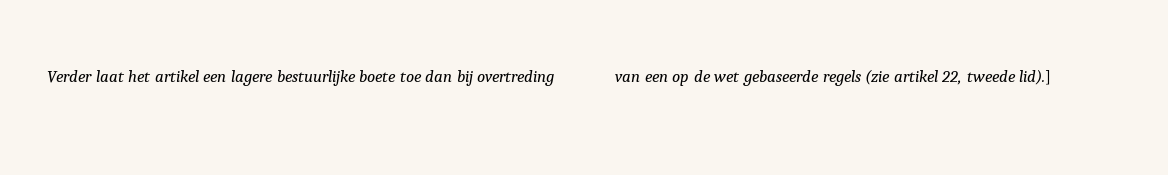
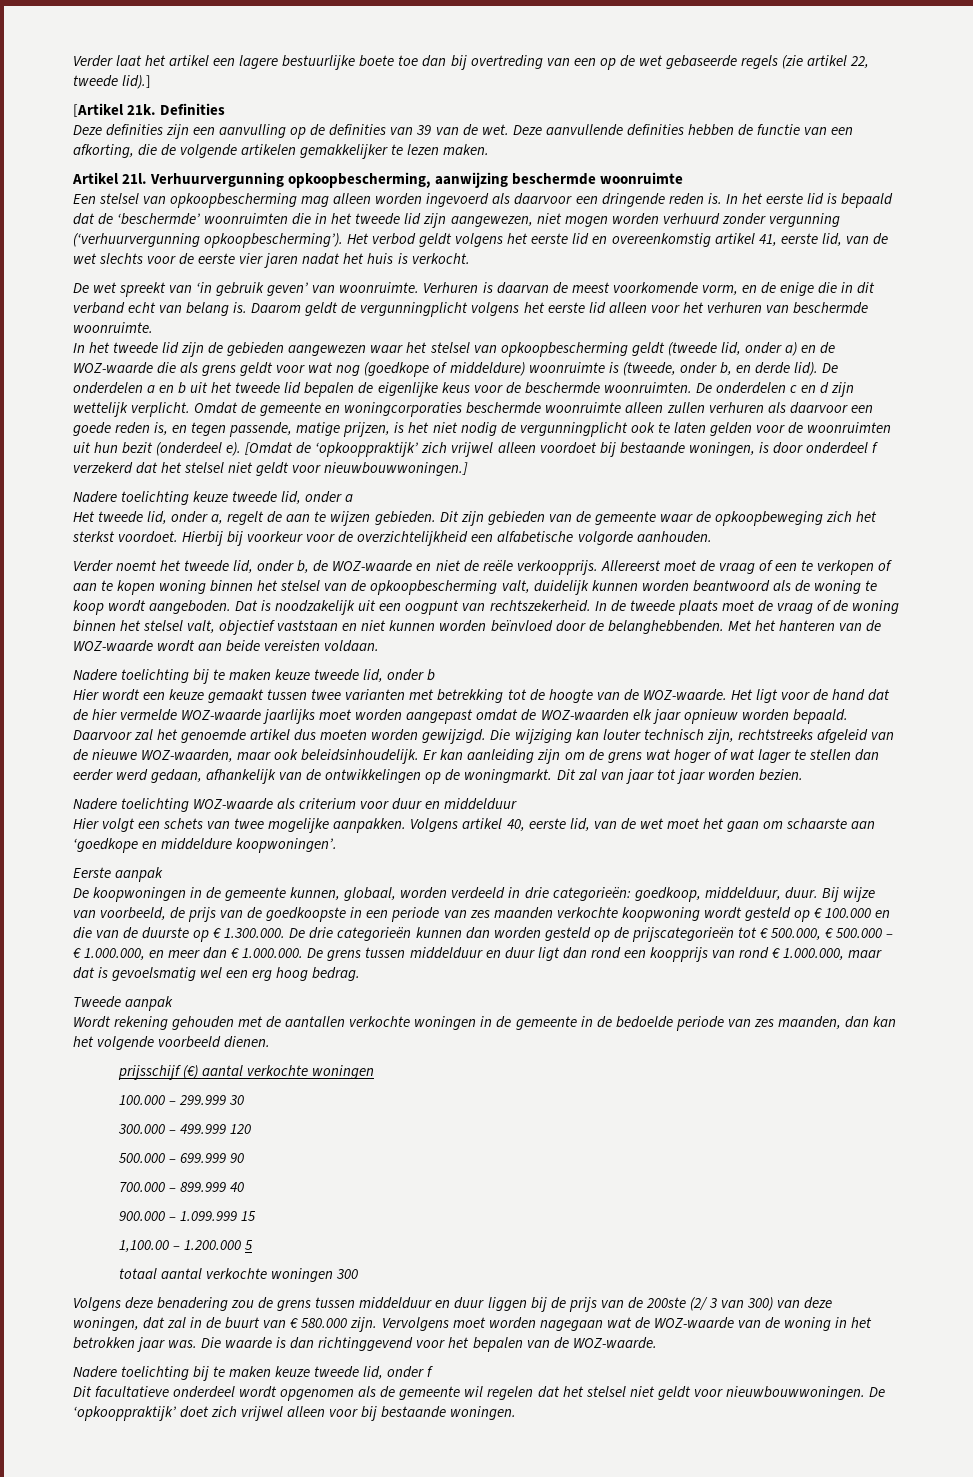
+ [Artikel 21k. Definities
+ Deze definities zijn een aanvulling op de definities van 39 van de wet. Deze aanvullende definities hebben de functie van een afkorting, die de volgende artikelen gemakkelijker te lezen maken.
+ Artikel 21l. Verhuurvergunning opkoopbescherming, aanwijzing beschermde woonruimte
+ Een stelsel van opkoopbescherming mag alleen worden ingevoerd als daarvoor een dringende reden is. In het eerste lid is bepaald dat de ‘beschermde’ woonruimten die in het tweede lid zijn aangewezen, niet mogen worden verhuurd zonder vergunning (‘verhuurvergunning opkoopbescherming’). Het verbod geldt volgens het eerste lid en overeenkomstig artikel 41, eerste lid, van de wet slechts voor de eerste vier jaren nadat het huis is verkocht.
+ De wet spreekt van ‘in gebruik geven’ van woonruimte. Verhuren is daarvan de meest voorkomende vorm, en de enige die in dit verband echt van belang is. Daarom geldt de vergunningplicht volgens het eerste lid alleen voor het verhuren van beschermde woonruimte.
+ In het tweede lid zijn de gebieden aangewezen waar het stelsel van opkoopbescherming geldt (tweede lid, onder a) en de WOZ-waarde die als grens geldt voor wat nog (goedkope of middeldure) woonruimte is (tweede, onder b, en derde lid). De onderdelen a en b uit het tweede lid bepalen de eigenlijke keus voor de beschermde woonruimten. De onderdelen c en d zijn wettelijk verplicht. Omdat de gemeente en woningcorporaties beschermde woonruimte alleen zullen verhuren als daarvoor een goede reden is, en tegen passende, matige prijzen, is het niet nodig de vergunningplicht ook te laten gelden voor de woonruimten uit hun bezit (onderdeel e). [Omdat de ‘opkooppraktijk’ zich vrijwel alleen voordoet bij bestaande woningen, is door onderdeel f verzekerd dat het stelsel niet geldt voor nieuwbouwwoningen.]
+ Nadere toelichting keuze tweede lid, onder a
+ Het tweede lid, onder a, regelt de aan te wijzen gebieden. Dit zijn gebieden van de gemeente waar de opkoopbeweging zich het sterkst voordoet. Hierbij bij voorkeur voor de overzichtelijkheid een alfabetische volgorde aanhouden.
+ Verder noemt het tweede lid, onder b, de WOZ-waarde en niet de reële verkoopprijs. Allereerst moet de vraag of een te verkopen of aan te kopen woning binnen het stelsel van de opkoopbescherming valt, duidelijk kunnen worden beantwoord als de woning te koop wordt aangeboden. Dat is noodzakelijk uit een oogpunt van rechtszekerheid. In de tweede plaats moet de vraag of de woning binnen het stelsel valt, objectief vaststaan en niet kunnen worden beïnvloed door de belanghebbenden. Met het hanteren van de WOZ-waarde wordt aan beide vereisten voldaan.
+ Nadere toelichting bij te maken keuze tweede lid, onder b
+ Hier wordt een keuze gemaakt tussen twee varianten met betrekking tot de hoogte van de WOZ-waarde. Het ligt voor de hand dat de hier vermelde WOZ-waarde jaarlijks moet worden aangepast omdat de WOZ-waarden elk jaar opnieuw worden bepaald. Daarvoor zal het genoemde artikel dus moeten worden gewijzigd. Die wijziging kan louter technisch zijn, rechtstreeks afgeleid van de nieuwe WOZ-waarden, maar ook beleidsinhoudelijk. Er kan aanleiding zijn om de grens wat hoger of wat lager te stellen dan eerder werd gedaan, afhankelijk van de ontwikkelingen op de woningmarkt. Dit zal van jaar tot jaar worden bezien.
+ Nadere toelichting WOZ-waarde als criterium voor duur en middelduur
+ Hier volgt een schets van twee mogelijke aanpakken. Volgens artikel 40, eerste lid, van de wet moet het gaan om schaarste aan ‘goedkope en middeldure koopwoningen’.
+ Eerste aanpak
+ De koopwoningen in de gemeente kunnen, globaal, worden verdeeld in drie categorieën: goedkoop, middelduur, duur. Bij wijze van voorbeeld, de prijs van de goedkoopste in een periode van zes maanden verkochte koopwoning wordt gesteld op € 100.000 en die van de duurste op € 1.300.000. De drie categorieën kunnen dan worden gesteld op de prijscategorieën tot € 500.000, € 500.000 – € 1.000.000, en meer dan € 1.000.000. De grens tussen middelduur en duur ligt dan rond een koopprijs van rond € 1.000.000, maar dat is gevoelsmatig wel een erg hoog bedrag.
+ Tweede aanpak
+ Wordt rekening gehouden met de aantallen verkochte woningen in de gemeente in de bedoelde periode van zes maanden, dan kan het volgende voorbeeld dienen.
+ prijsschijf (€) aantal verkochte woningen
+ 100.000 – 299.999 30
+ 300.000 – 499.999 120
+ 500.000 – 699.999 90
+ 700.000 – 899.999 40
+ 900.000 – 1.099.999 15
+ 1,100.00 – 1.200.000 5
+ totaal aantal verkochte woningen 300
+ Volgens deze benadering zou de grens tussen middelduur en duur liggen bij de prijs van de 200ste (2/ 3 van 300) van deze woningen, dat zal in de buurt van € 580.000 zijn. Vervolgens moet worden nagegaan wat de WOZ-waarde van de woning in het betrokken jaar was. Die waarde is dan richtinggevend voor het bepalen van de WOZ-waarde.
+ Nadere toelichting bij te maken keuze tweede lid, onder f
+ Dit facultatieve onderdeel wordt opgenomen als de gemeente wil regelen dat het stelsel niet geldt voor nieuwbouwwoningen. De ‘opkooppraktijk’ doet zich vrijwel alleen voor bij bestaande woningen.

